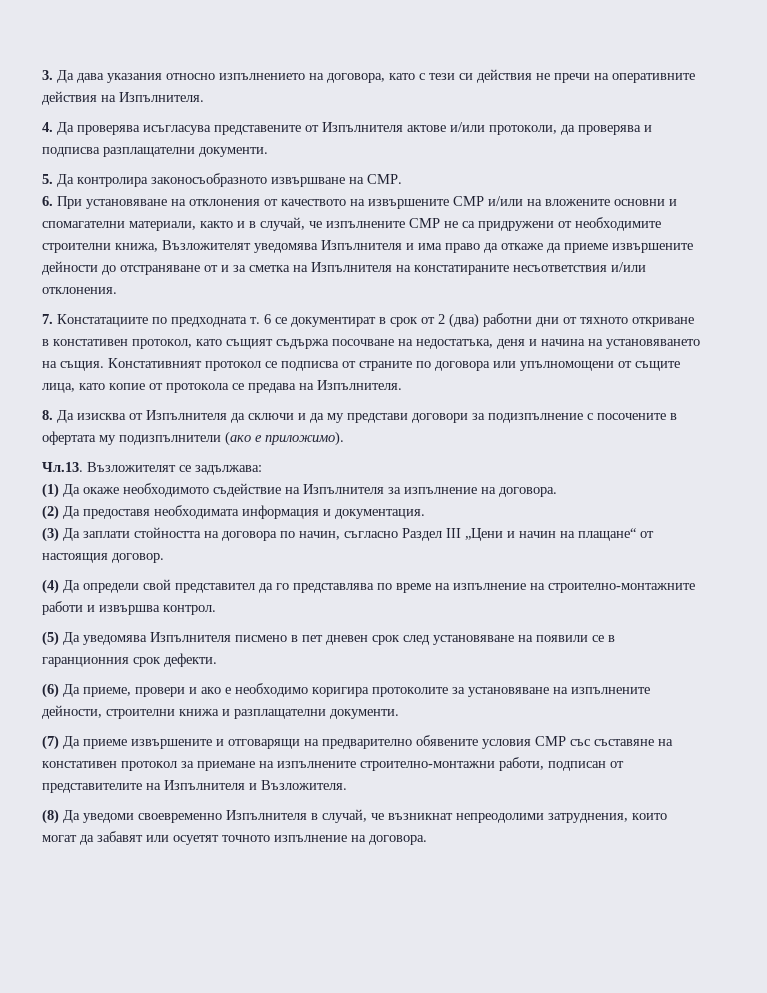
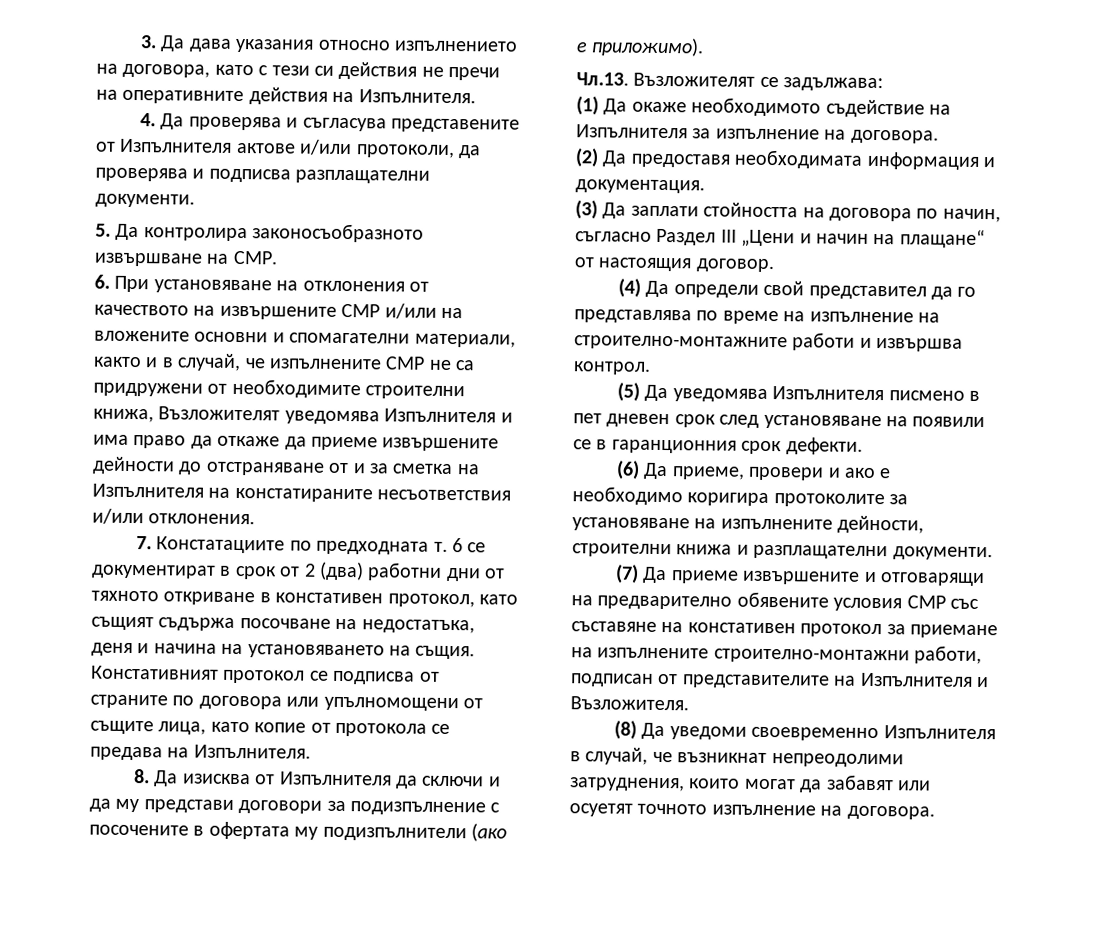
- 4. Да проверява исъгласува представените от Изпълнителя актове и/или протоколи, да проверява и подписва разплащателни документи.
+ 4. Да проверява и съгласува представените от Изпълнителя актове и/или протоколи, да проверява и подписва разплащателни документи.

